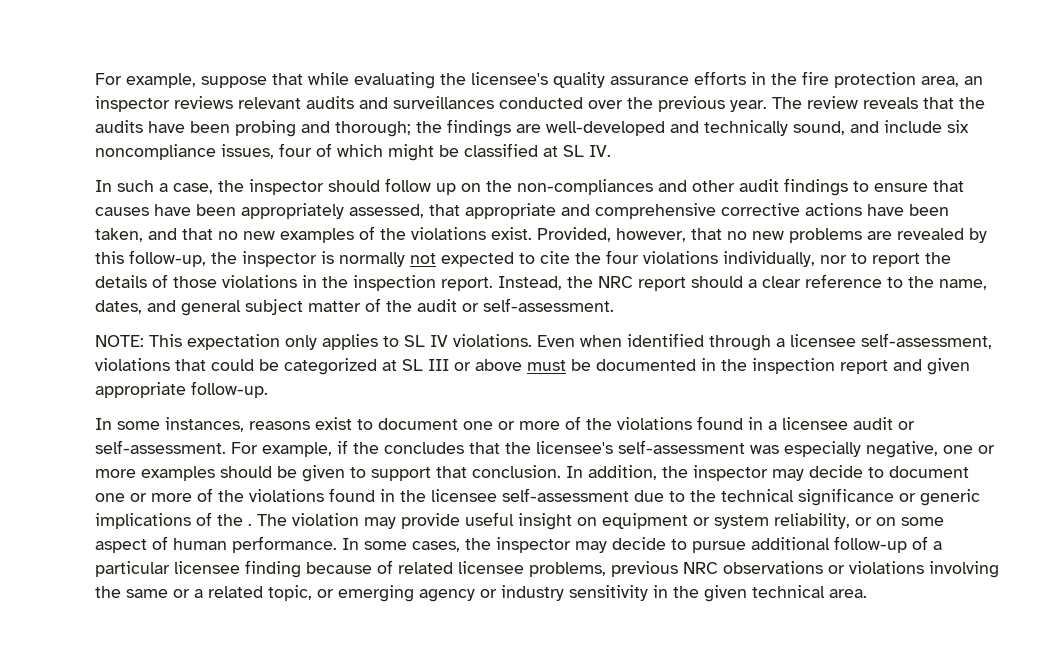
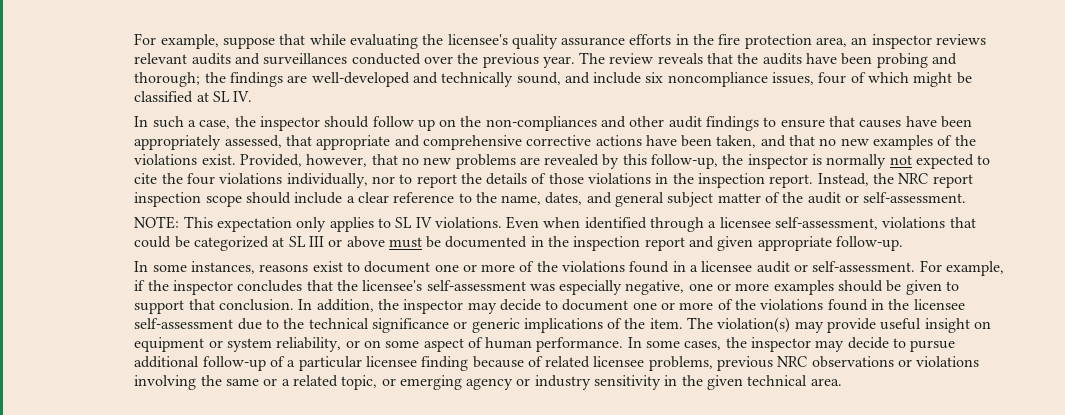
- Instead, the NRC report should a clear reference to the name, dates, and general subject matter of the audit or self-assessment.
+ Instead, the NRC report inspection scope should include a clear reference to the name, dates, and general subject matter of the audit or self-assessment.
- For example, if the concludes that the licensee's self-assessment was especially negative, one or more examples should be given to support that conclusion.
+ For example, if the inspector concludes that the licensee's self-assessment was especially negative, one or more examples should be given to support that conclusion.
- In addition, the inspector may decide to document one or more of the violations found in the licensee self-assessment due to the technical significance or generic implications of the . The violation may provide useful insight on equipment or system reliability, or on some aspect of human performance.
+ In addition, the inspector may decide to document one or more of the violations found in the licensee self-assessment due to the technical significance or generic implications of the item. The violation(s) may provide useful insight on equipment or system reliability, or on some aspect of human performance.

